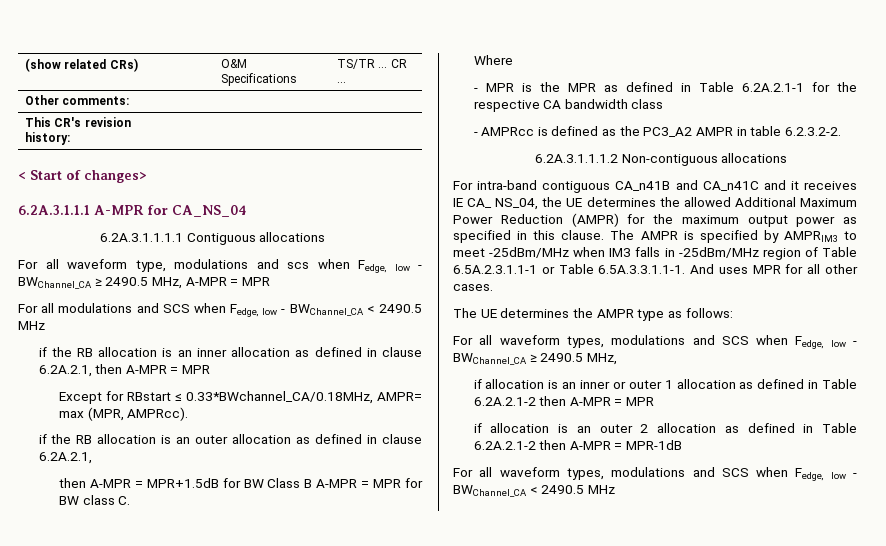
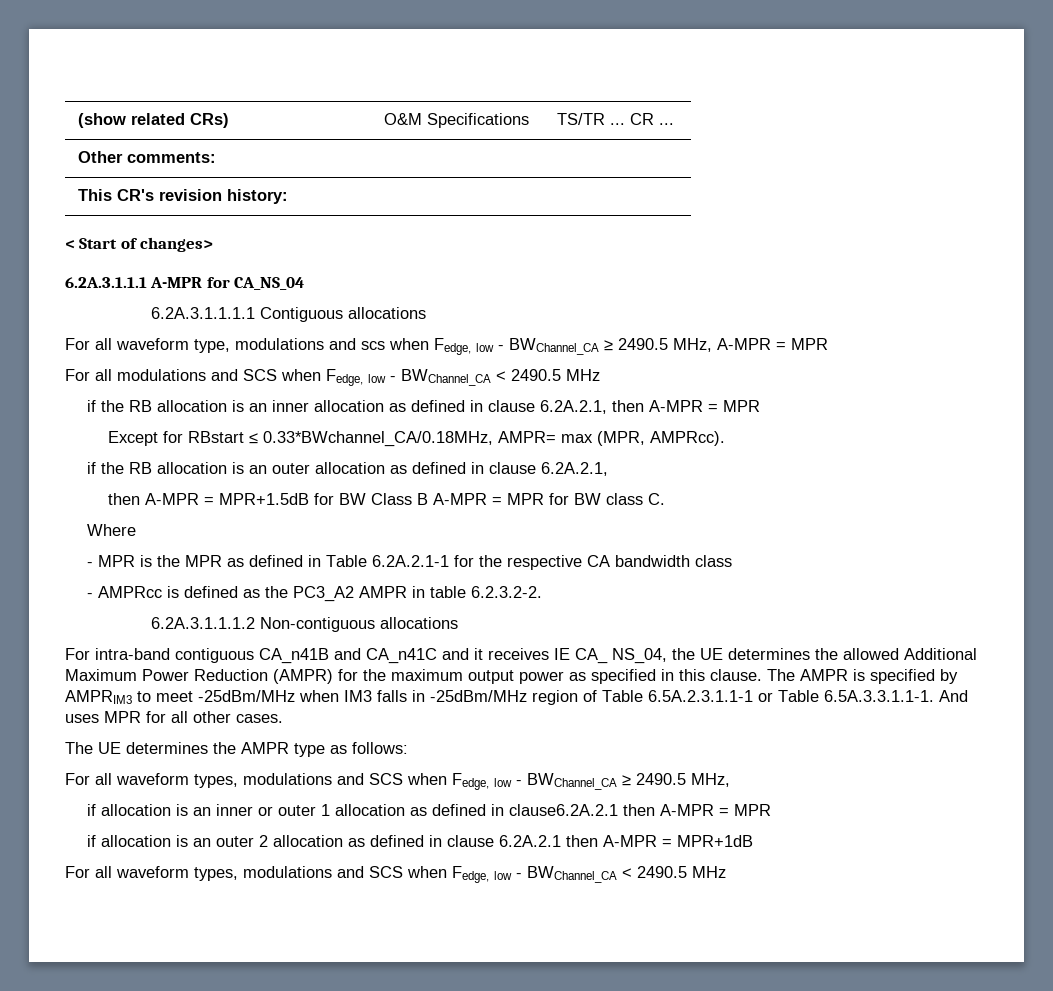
- if allocation is an inner or outer 1 allocation as defined in Table 6.2A.2.1-2 then A-MPR = MPR
+ if allocation is an inner or outer 1 allocation as defined in clause6.2A.2.1 then A-MPR = MPR
- if allocation is an outer 2 allocation as defined in Table 6.2A.2.1-2 then A-MPR = MPR-1dB
+ if allocation is an outer 2 allocation as defined in clause 6.2A.2.1 then A-MPR = MPR+1dB

